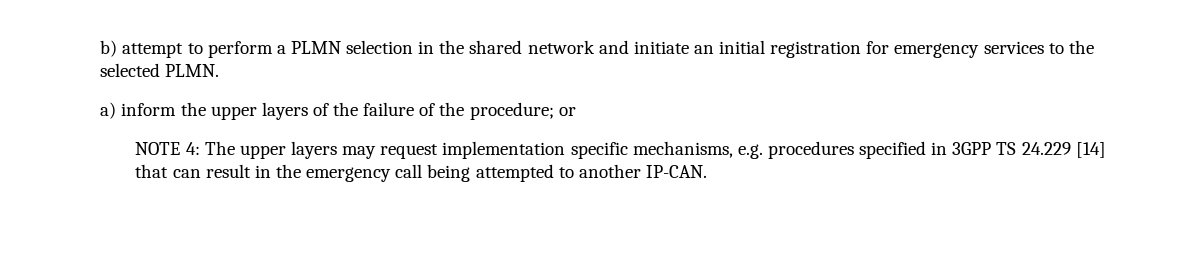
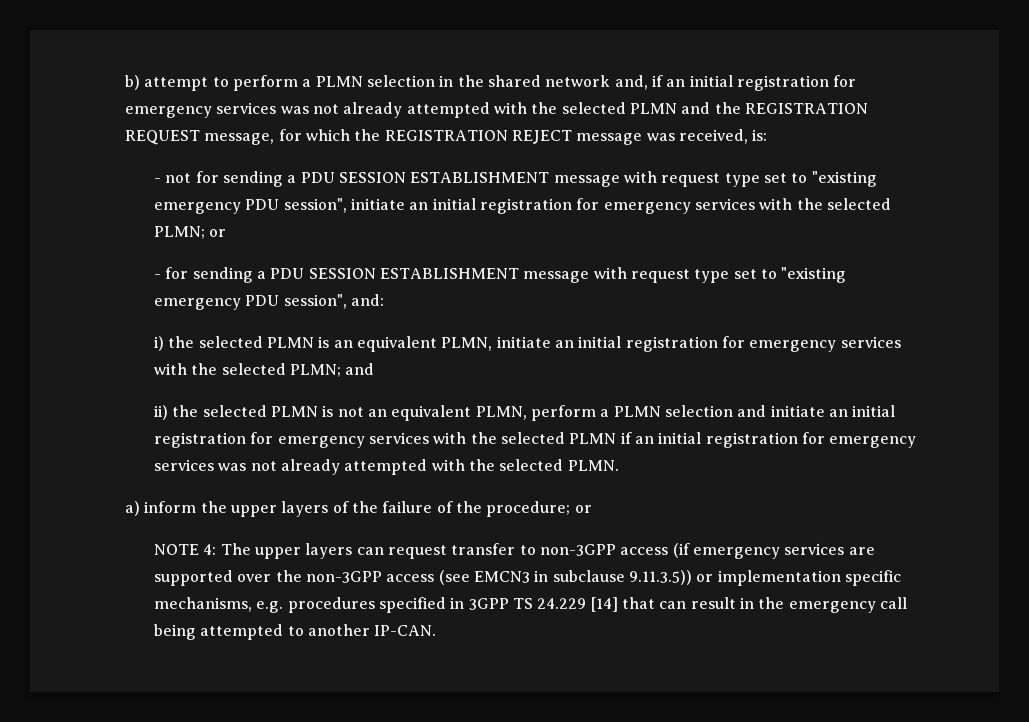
- b) attempt to perform a PLMN selection in the shared network and initiate an initial registration for emergency services to the selected PLMN.
+ b) attempt to perform a PLMN selection in the shared network and, if an initial registration for emergency services was not already attempted with the selected PLMN and the REGISTRATION REQUEST message, for which the REGISTRATION REJECT message was received, is:
+ - not for sending a PDU SESSION ESTABLISHMENT message with request type set to "existing emergency PDU session", initiate an initial registration for emergency services with the selected PLMN; or
+ - for sending a PDU SESSION ESTABLISHMENT message with request type set to "existing emergency PDU session", and:
+ i) the selected PLMN is an equivalent PLMN, initiate an initial registration for emergency services with the selected PLMN; and
+ ii) the selected PLMN is not an equivalent PLMN, perform a PLMN selection and initiate an initial registration for emergency services with the selected PLMN if an initial registration for emergency services was not already attempted with the selected PLMN.
- NOTE 4: The upper layers may request implementation specific mechanisms, e.g. procedures specified in 3GPP TS 24.229 [14] that can result in the emergency call being attempted to another IP-CAN.
+ NOTE 4: The upper layers can request transfer to non-3GPP access (if emergency services are supported over the non-3GPP access (see EMCN3 in subclause 9.11.3.5)) or implementation specific mechanisms, e.g. procedures specified in 3GPP TS 24.229 [14] that can result in the emergency call being attempted to another IP-CAN.

